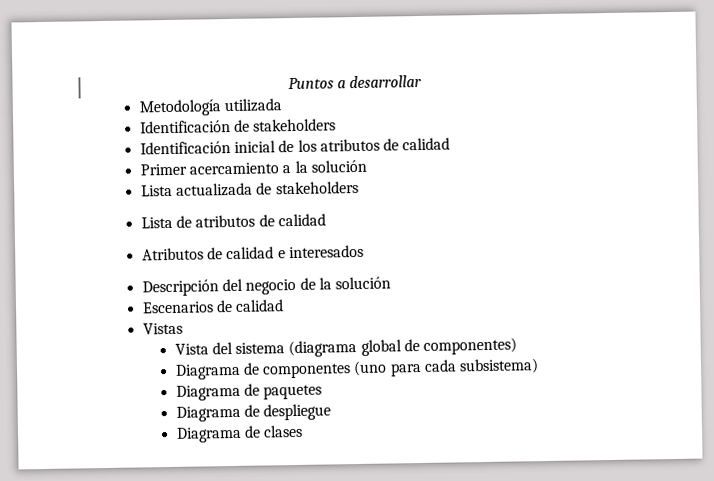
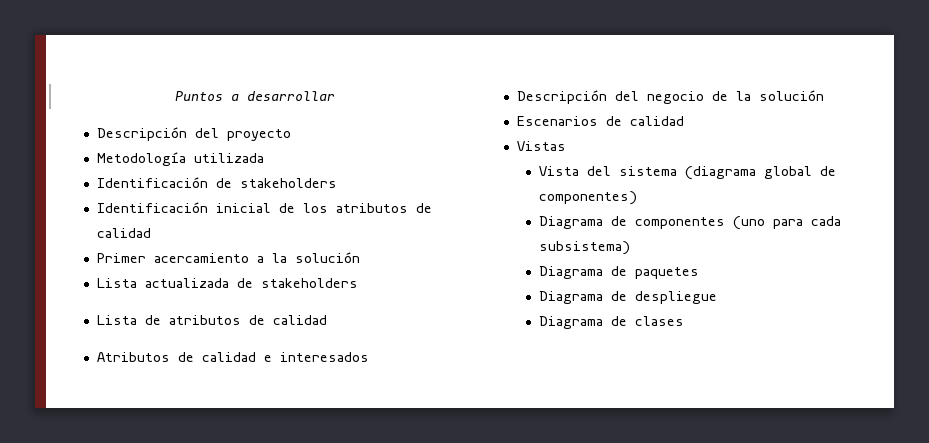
+ Descripción del proyecto

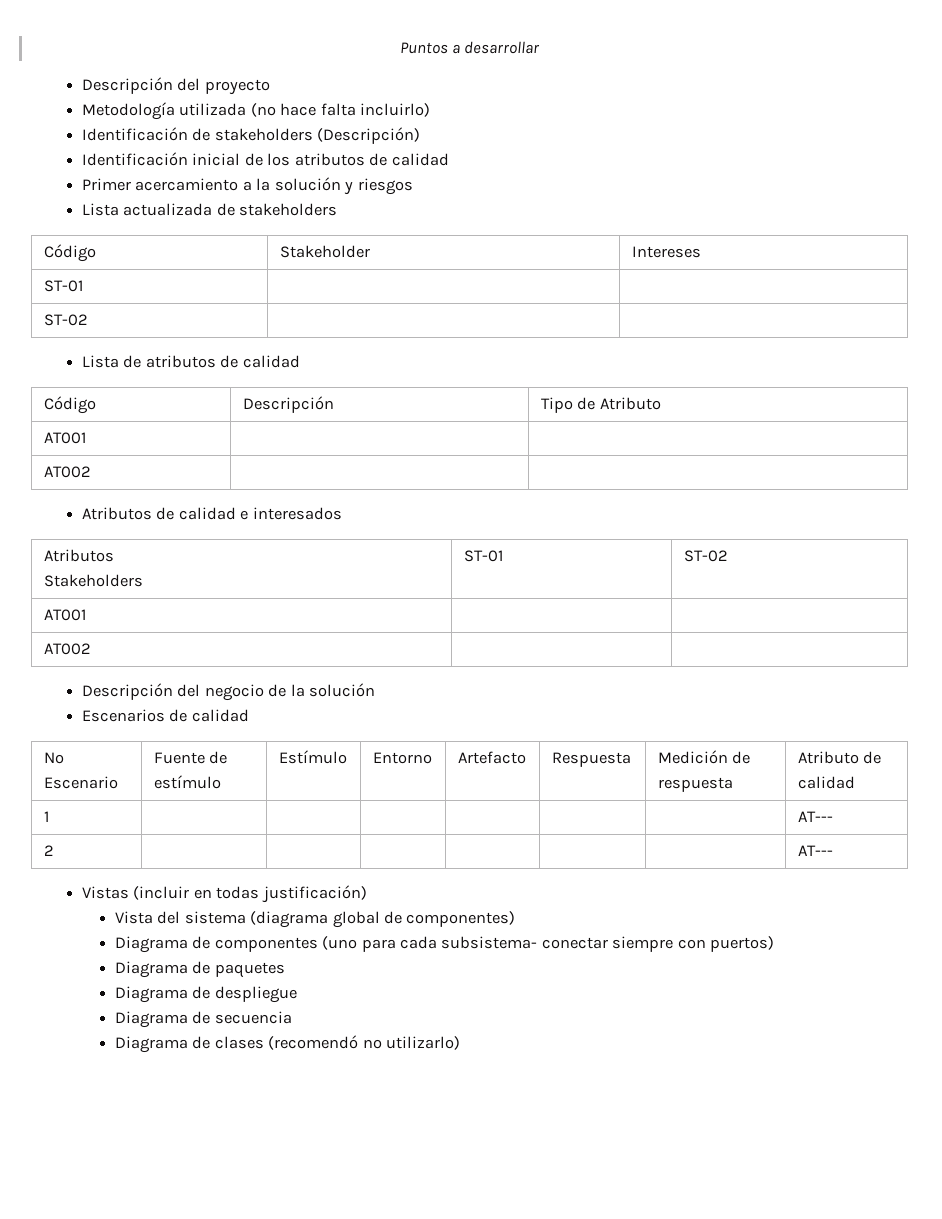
- Metodología utilizada
+ Metodología utilizada (no hace falta incluirlo)
- Identificación de stakeholders
+ Identificación de stakeholders (Descripción)
- Primer acercamiento a la solución
+ Primer acercamiento a la solución y riesgos
+ Código | Stakeholder | Intereses
+ ST-01 | |
+ ST-02 | |
+ Código | Descripción | Tipo de Atributo
+ AT001 | |
+ AT002 | |
  Atributos de calidad e interesados
+ Atributos
+ Stakeholders | ST-01 | ST-02
+ AT001 | |
+ AT002 | |
- Vistas
+ Nº Escenario | Fuente de estímulo | Estímulo | Entorno | Artefacto | Respuesta | Medición de respuesta | Atributo de calidad
+ 1 | | | | | | | AT---
+ 2 | | | | | | | AT---
+ Vistas (incluir en todas justificación)
- Diagrama de componentes (uno para cada subsistema)
+ Diagrama de componentes (uno para cada subsistema- conectar siempre con puertos)
+ Diagrama de secuencia
- Diagrama de clases
+ Diagrama de clases (recomendó no utilizarlo)

